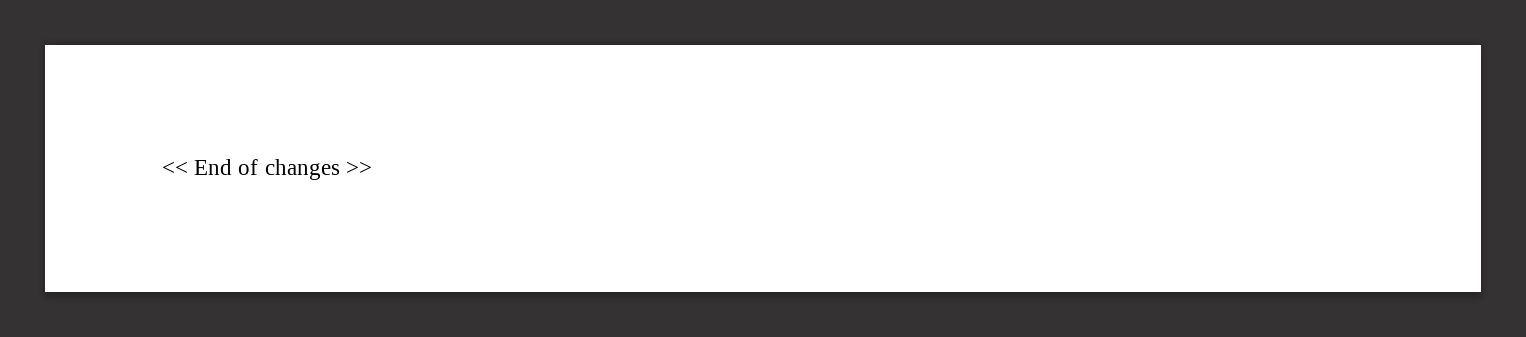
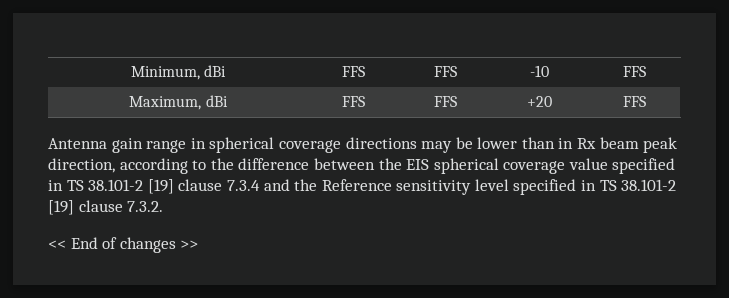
+ Minimum, dBi | FFS | FFS | -10 | FFS
+ Maximum, dBi | FFS | FFS | +20 | FFS
+ Antenna gain range in spherical coverage directions may be lower than in Rx beam peak direction, according to the difference between the EIS spherical coverage value specified in TS 38.101-2 [19] clause 7.3.4 and the Reference sensitivity level specified in TS 38.101-2 [19] clause 7.3.2.

